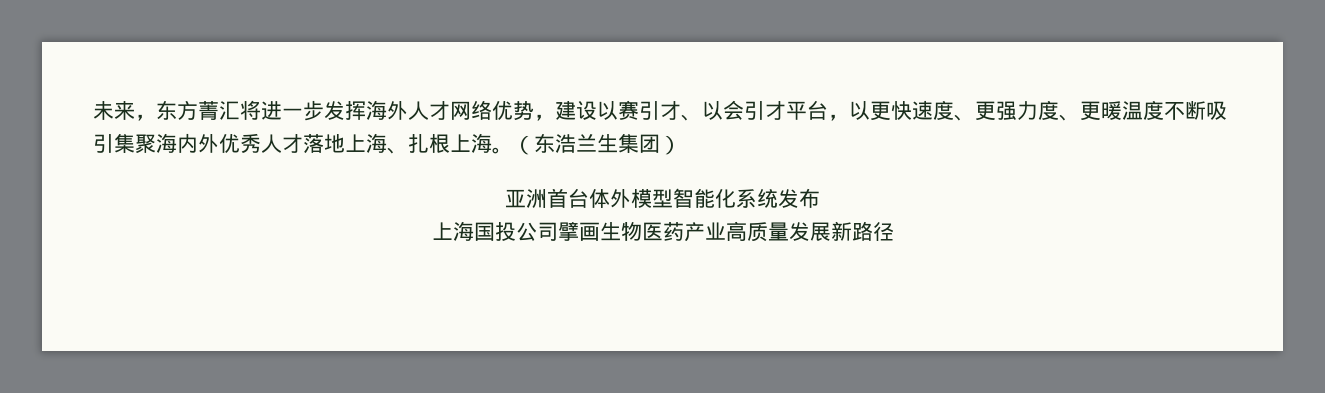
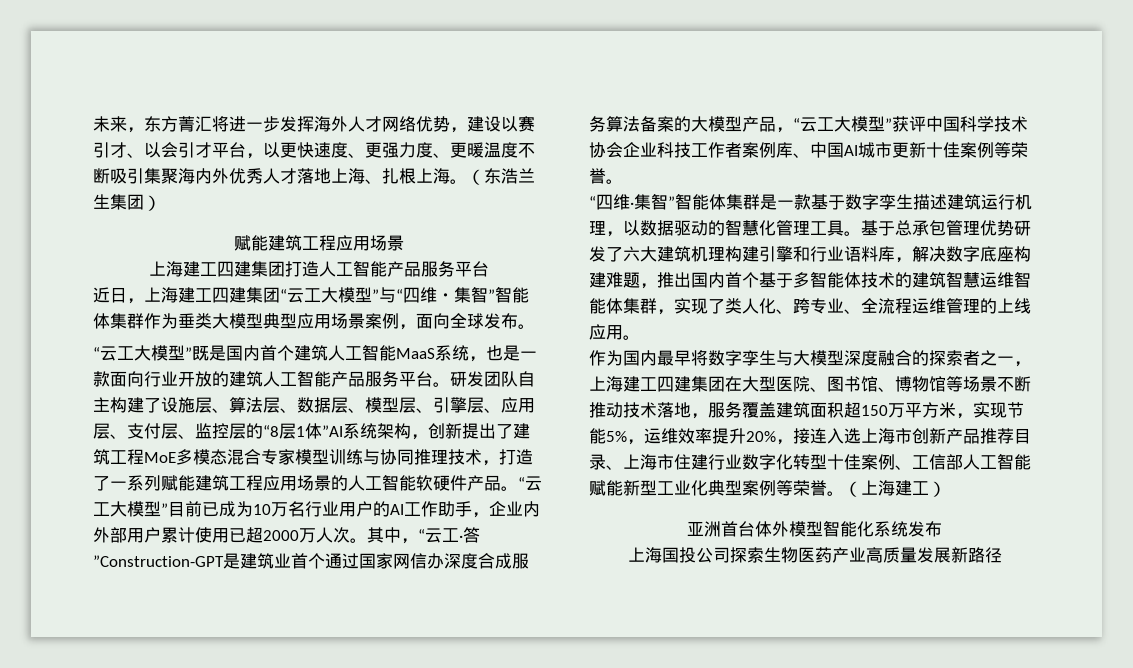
  （东浩兰生集团）
+ 赋能建筑工程应用场景
+ 上海建工四建集团打造人工智能产品服务平台
+ 近日，上海建工四建集团“云工大模型”与“四维・集智”智能体集群作为垂类大模型典型应用场景案例，面向全球发布。
+ “云工大模型”既是国内首个建筑人工智能MaaS系统，也是一款面向行业开放的建筑人工智能产品服务平台。研发团队自主构建了设施层、算法层、数据层、模型层、引擎层、应用层、支付层、监控层的“8层1体”AI系统架构，创新提出了建筑工程MoE多模态混合专家模型训练与协同推理技术，打造了一系列赋能建筑工程应用场景的人工智能软硬件产品。“云工大模型”目前已成为10万名行业用户的AI工作助手，企业内外部用户累计使用已超2000万人次。其中，“云工·答”Construction-GPT是建筑业首个通过国家网信办深度合成服务算法备案的大模型产品，“云工大模型”获评中国科学技术协会企业科技工作者案例库、中国AI城市更新十佳案例等荣誉。
+ “四维·集智”智能体集群是一款基于数字孪生描述建筑运行机理，以数据驱动的智慧化管理工具。基于总承包管理优势研发了六大建筑机理构建引擎和行业语料库，解决数字底座构建难题，推出国内首个基于多智能体技术的建筑智慧运维智能体集群，实现了类人化、跨专业、全流程运维管理的上线应用。
+ 作为国内最早将数字孪生与大模型深度融合的探索者之一，上海建工四建集团在大型医院、图书馆、博物馆等场景不断推动技术落地，服务覆盖建筑面积超150万平方米，实现节能5%，运维效率提升20%，接连入选上海市创新产品推荐目录、上海市住建行业数字化转型十佳案例、工信部人工智能赋能新型工业化典型案例等荣誉。（上海建工）
- 上海国投公司擘画生物医药产业高质量发展新路径
+ 上海国投公司探索生物医药产业高质量发展新路径

